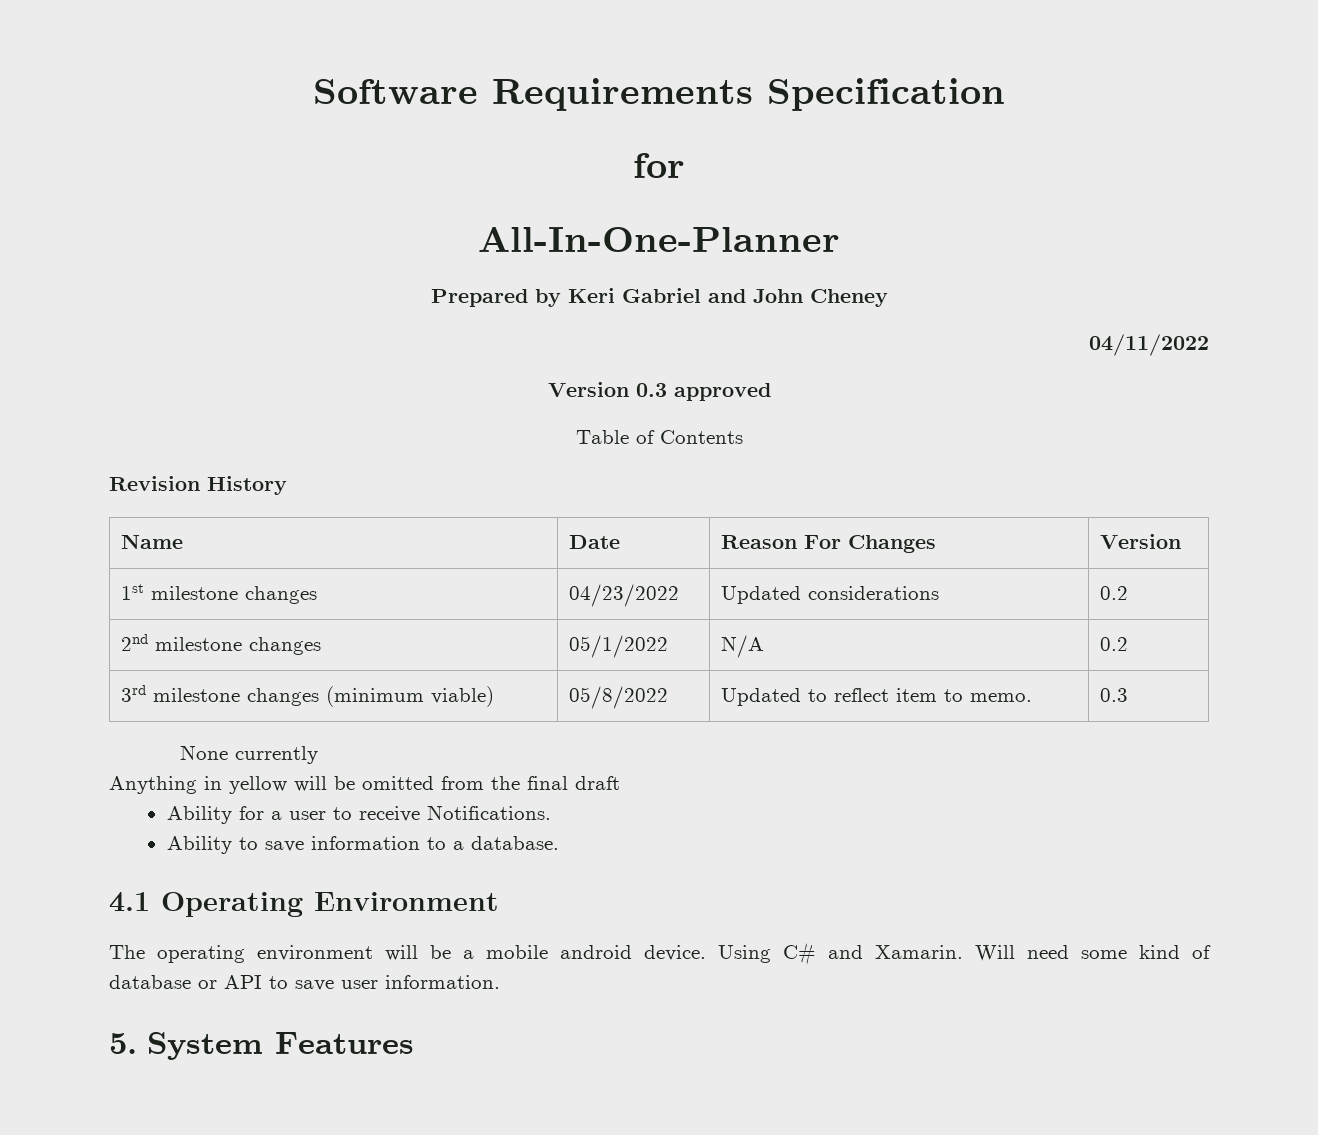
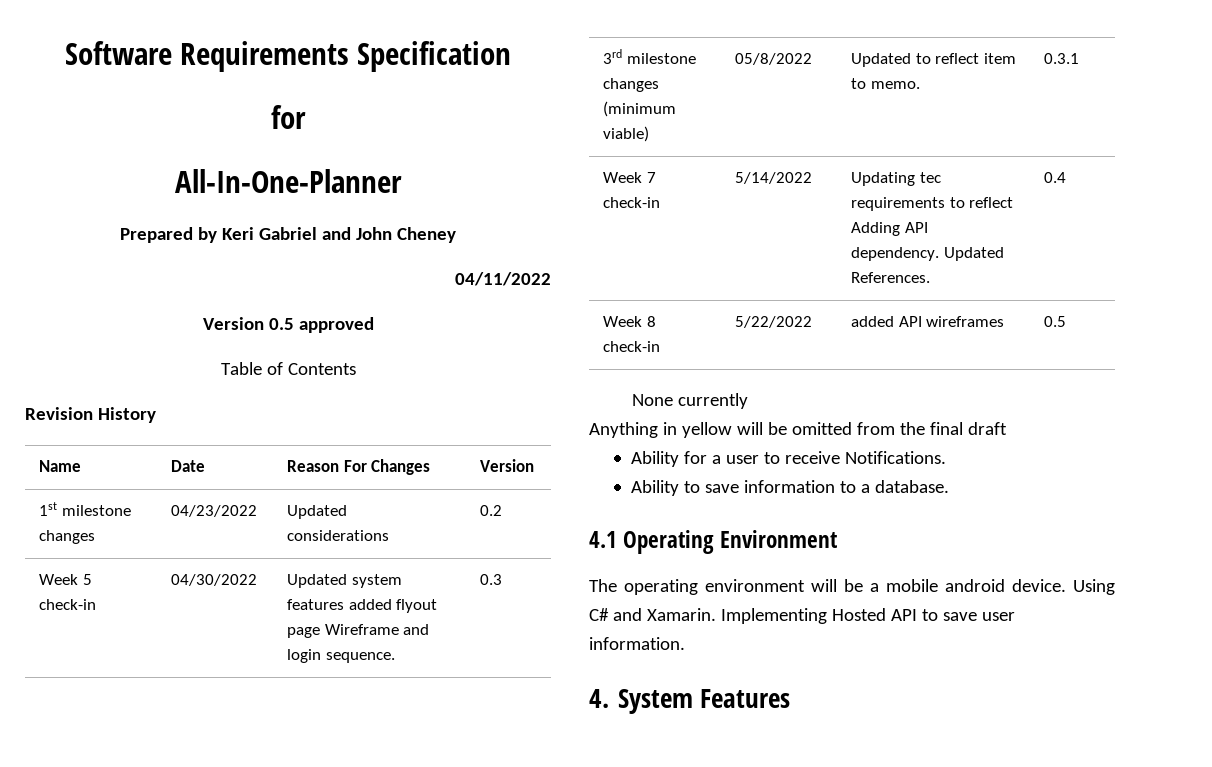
- Version 0.3 approved
+ Version 0.5 approved
- 2nd milestone changes | 05/1/2022 | N/A | 0.2
+ Week 5 check-in | 04/30/2022 | Updated system features added flyout page Wireframe and login sequence. | 0.3
- 3rd milestone changes (minimum viable) | 05/8/2022 | Updated to reflect item to memo. | 0.3
+ 3rd milestone changes (minimum viable) | 05/8/2022 | Updated to reflect item to memo. | 0.3.1
+ Week 7 check-in | 5/14/2022 | Updating tec requirements to reflect Adding API dependency. Updated References. | 0.4
+ Week 8 check-in | 5/22/2022 | added API wireframes | 0.5
- Will need some kind of database or API to save user information.
+ Implementing Hosted API to save user information.
- 5. System Features
+ 4. System Features

